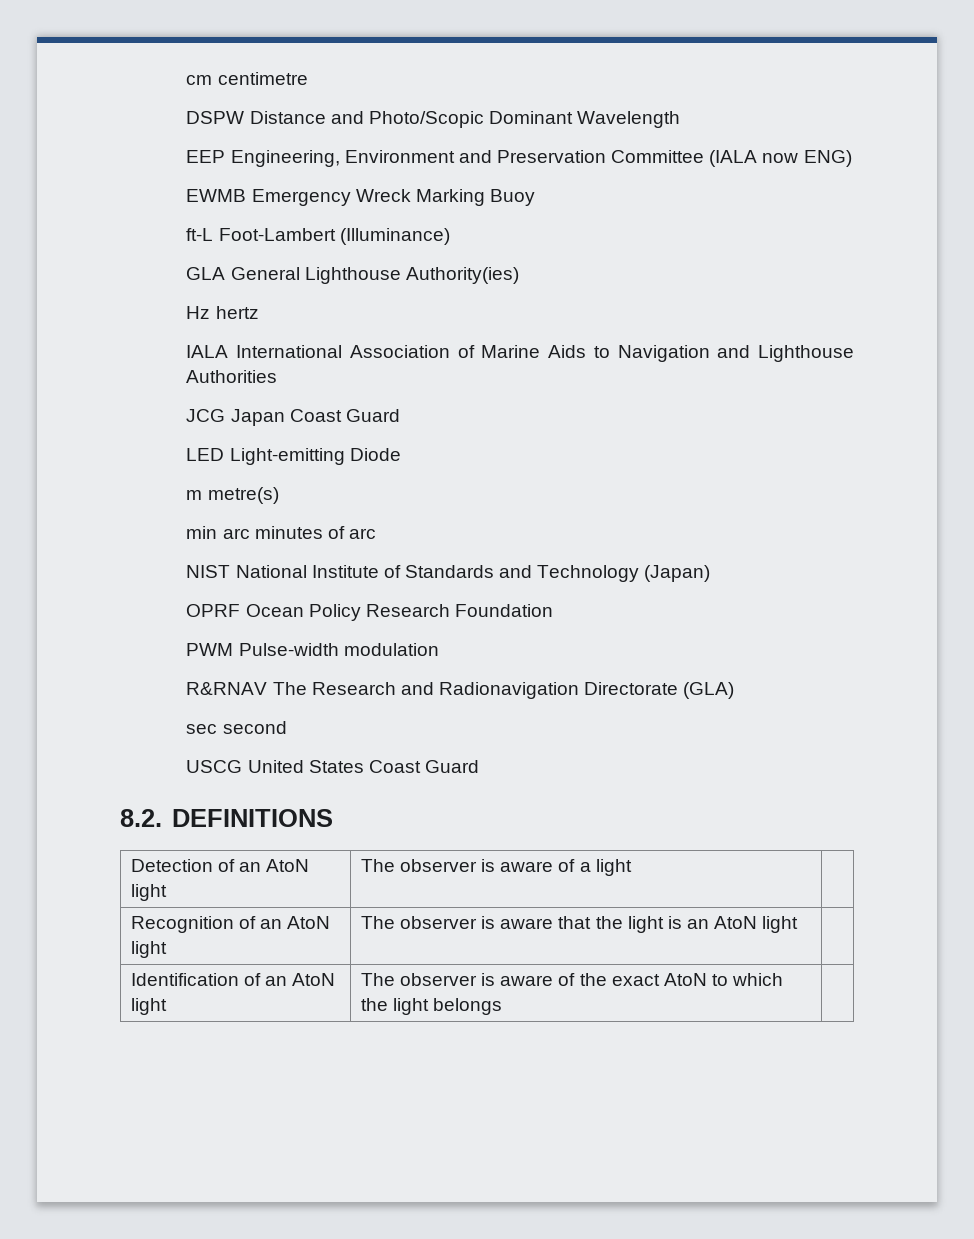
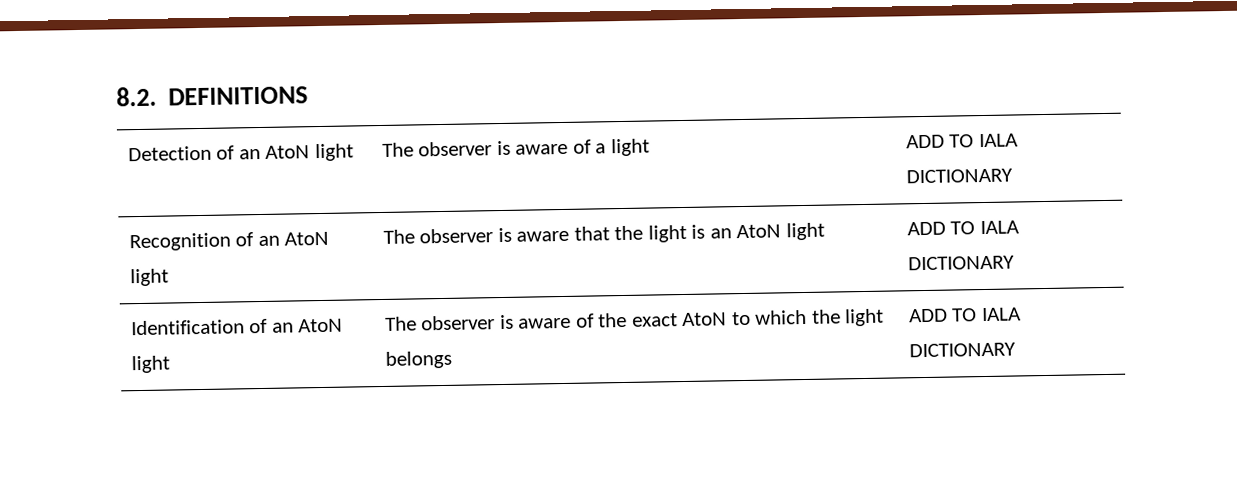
- cm centimetre
- DSPW Distance and Photo/Scopic Dominant Wavelength
- EEP Engineering, Environment and Preservation Committee (IALA now ENG)
- EWMB Emergency Wreck Marking Buoy
- ft-L Foot-Lambert (Illuminance)
- GLA General Lighthouse Authority(ies)
- Hz hertz
- IALA International Association of Marine Aids to Navigation and Lighthouse Authorities
- JCG Japan Coast Guard
- LED Light-emitting Diode
- m metre(s)
- min arc minutes of arc
- NIST National Institute of Standards and Technology (Japan)
- OPRF Ocean Policy Research Foundation
- PWM Pulse-width modulation
- R&RNAV The Research and Radionavigation Directorate (GLA)
- sec second
- USCG United States Coast Guard
- Detection of an AtoN light | The observer is aware of a light |
+ Detection of an AtoN light | The observer is aware of a light | ADD TO IALA DICTIONARY
- Recognition of an AtoN light | The observer is aware that the light is an AtoN light |
+ Recognition of an AtoN light | The observer is aware that the light is an AtoN light | ADD TO IALA DICTIONARY
- Identification of an AtoN light | The observer is aware of the exact AtoN to which the light belongs |
+ Identification of an AtoN light | The observer is aware of the exact AtoN to which the light belongs | ADD TO IALA DICTIONARY

